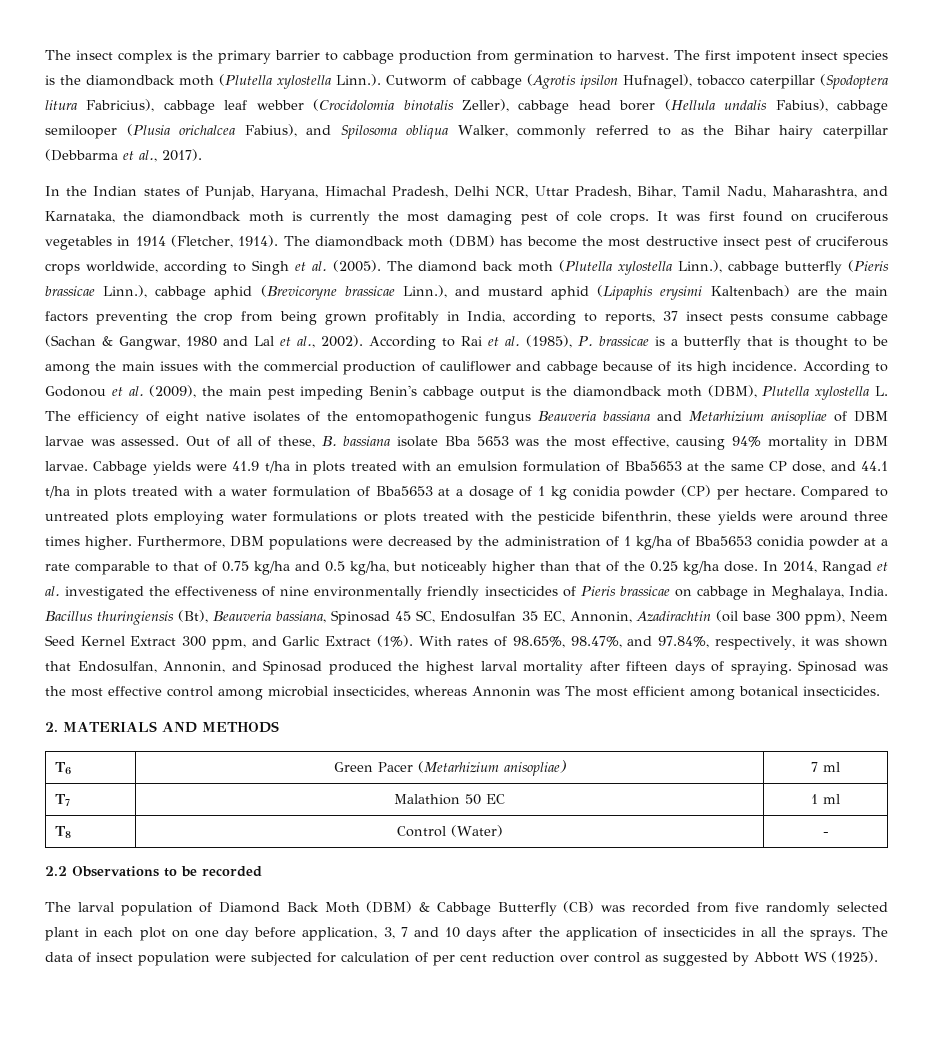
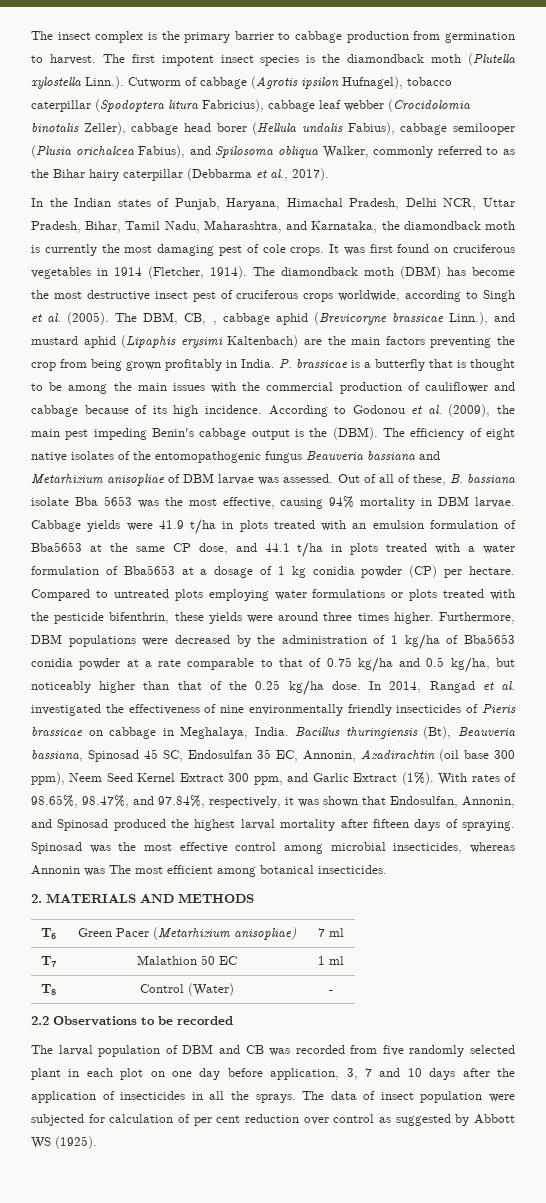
- The diamond back moth (Plutella xylostella Linn.), cabbage butterfly (Pieris brassicae Linn.), cabbage aphid (Brevicoryne brassicae Linn.), and mustard aphid (Lipaphis erysimi Kaltenbach) are the main factors preventing the crop from being grown profitably in India, according to reports, 37 insect pests consume cabbage (Sachan & Gangwar, 1980 and Lal et al., 2002). According to Rai et al. (1985), P. brassicae is a butterfly that is thought to be among the main issues with the commercial production of cauliflower and cabbage because of its high incidence.
+ The DBM, CB, , cabbage aphid (Brevicoryne brassicae Linn.), and mustard aphid (Lipaphis erysimi Kaltenbach) are the main factors preventing the crop from being grown profitably in India. P. brassicae is a butterfly that is thought to be among the main issues with the commercial production of cauliflower and cabbage because of its high incidence.
- According to Godonou et al. (2009), the main pest impeding Benin's cabbage output is the diamondback moth (DBM), Plutella xylostella L. The efficiency of eight native isolates of the entomopathogenic fungus Beauveria bassiana and Metarhizium anisopliae of DBM larvae was assessed.
+ According to Godonou et al. (2009), the main pest impeding Benin's cabbage output is the (DBM). The efficiency of eight native isolates of the entomopathogenic fungus Beauveria bassiana and Metarhizium anisopliae of DBM larvae was assessed.
- The larval population of Diamond Back Moth (DBM) & Cabbage Butterfly (CB) was recorded from five randomly selected plant in each plot on one day before application, 3, 7 and 10 days after the application of insecticides in all the sprays.
+ The larval population of DBM and CB was recorded from five randomly selected plant in each plot on one day before application, 3, 7 and 10 days after the application of insecticides in all the sprays.

